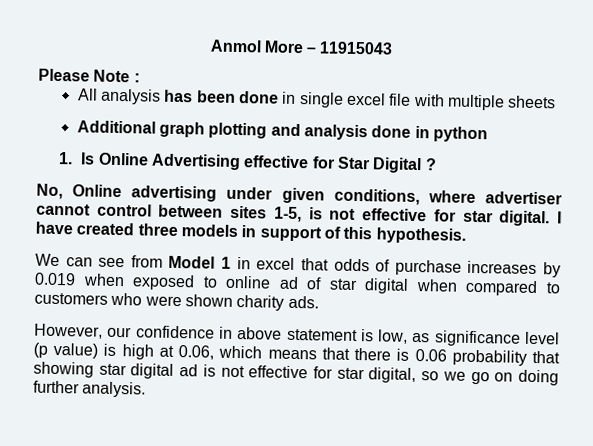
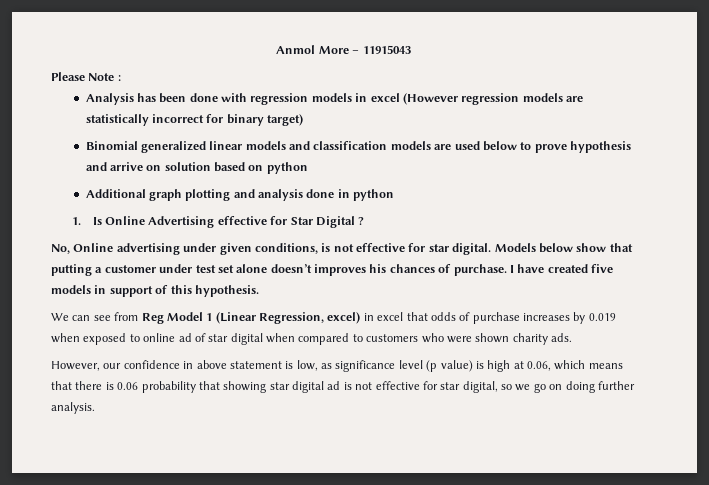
- All analysis has been done in single excel file with multiple sheets
+ Analysis has been done with regression models in excel (However regression models are statistically incorrect for binary target)
+ Binomial generalized linear models and classification models are used below to prove hypothesis and arrive on solution based on python
- No, Online advertising under given conditions, where advertiser cannot control between sites 1-5, is not effective for star digital.
+ No, Online advertising under given conditions, is not effective for star digital.
+ Models below show that putting a customer under test set alone doesn’t improves his chances of purchase.
- I have created three models in support of this hypothesis.
+ I have created five models in support of this hypothesis.
- We can see from Model 1 in excel that odds of purchase increases by 0.019 when exposed to online ad of star digital when compared to customers who were shown charity ads.
+ We can see from Reg Model 1 (Linear Regression, excel) in excel that odds of purchase increases by 0.019 when exposed to online ad of star digital when compared to customers who were shown charity ads.

